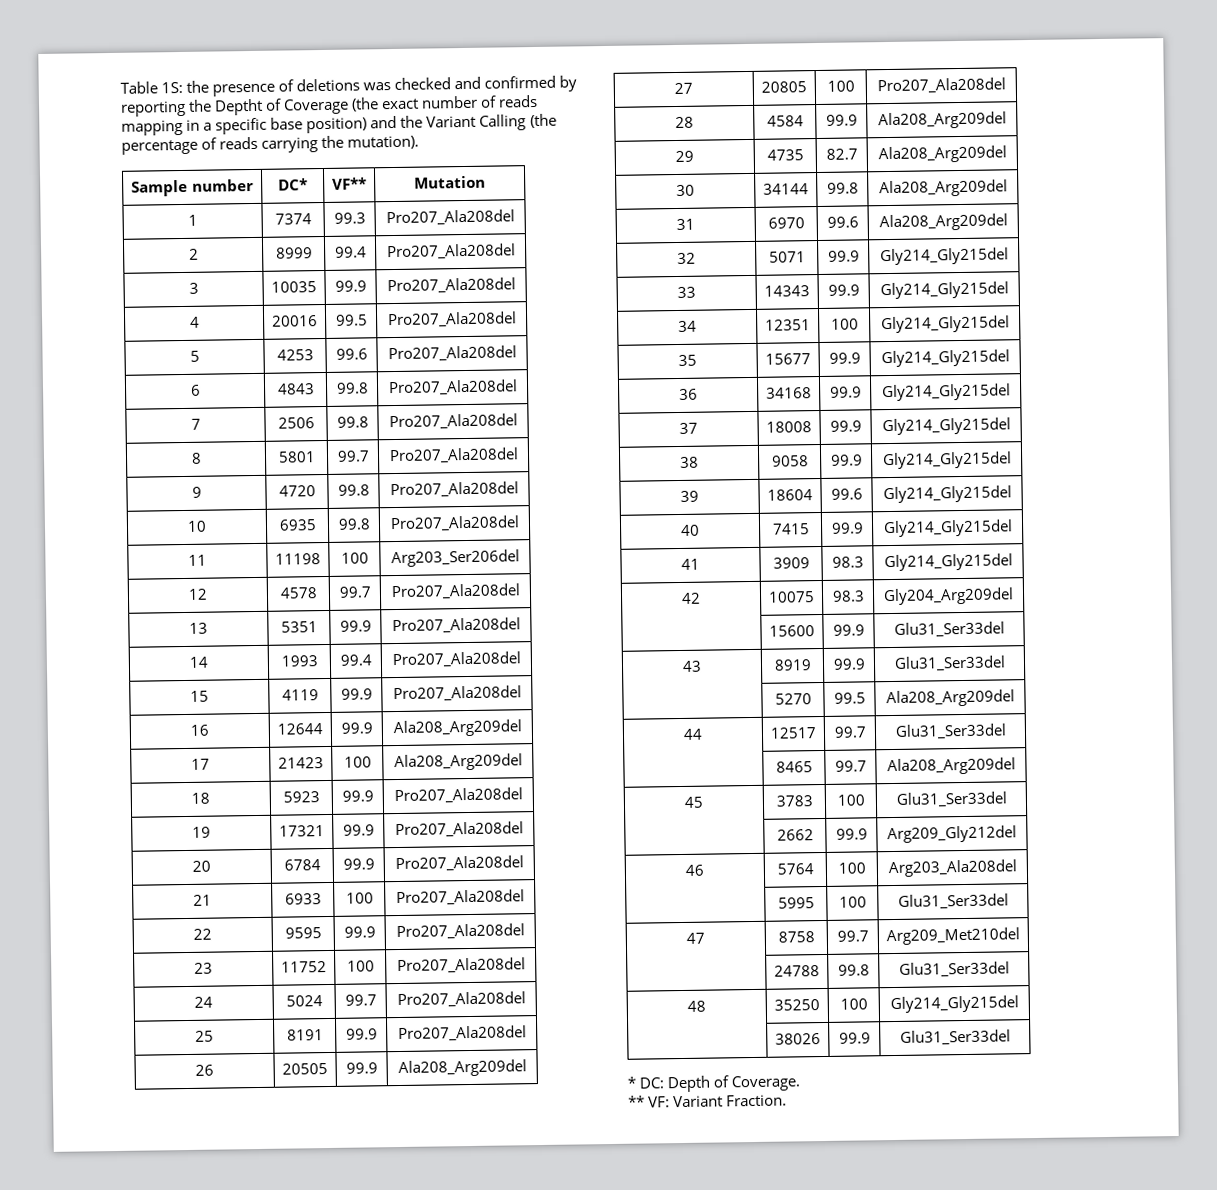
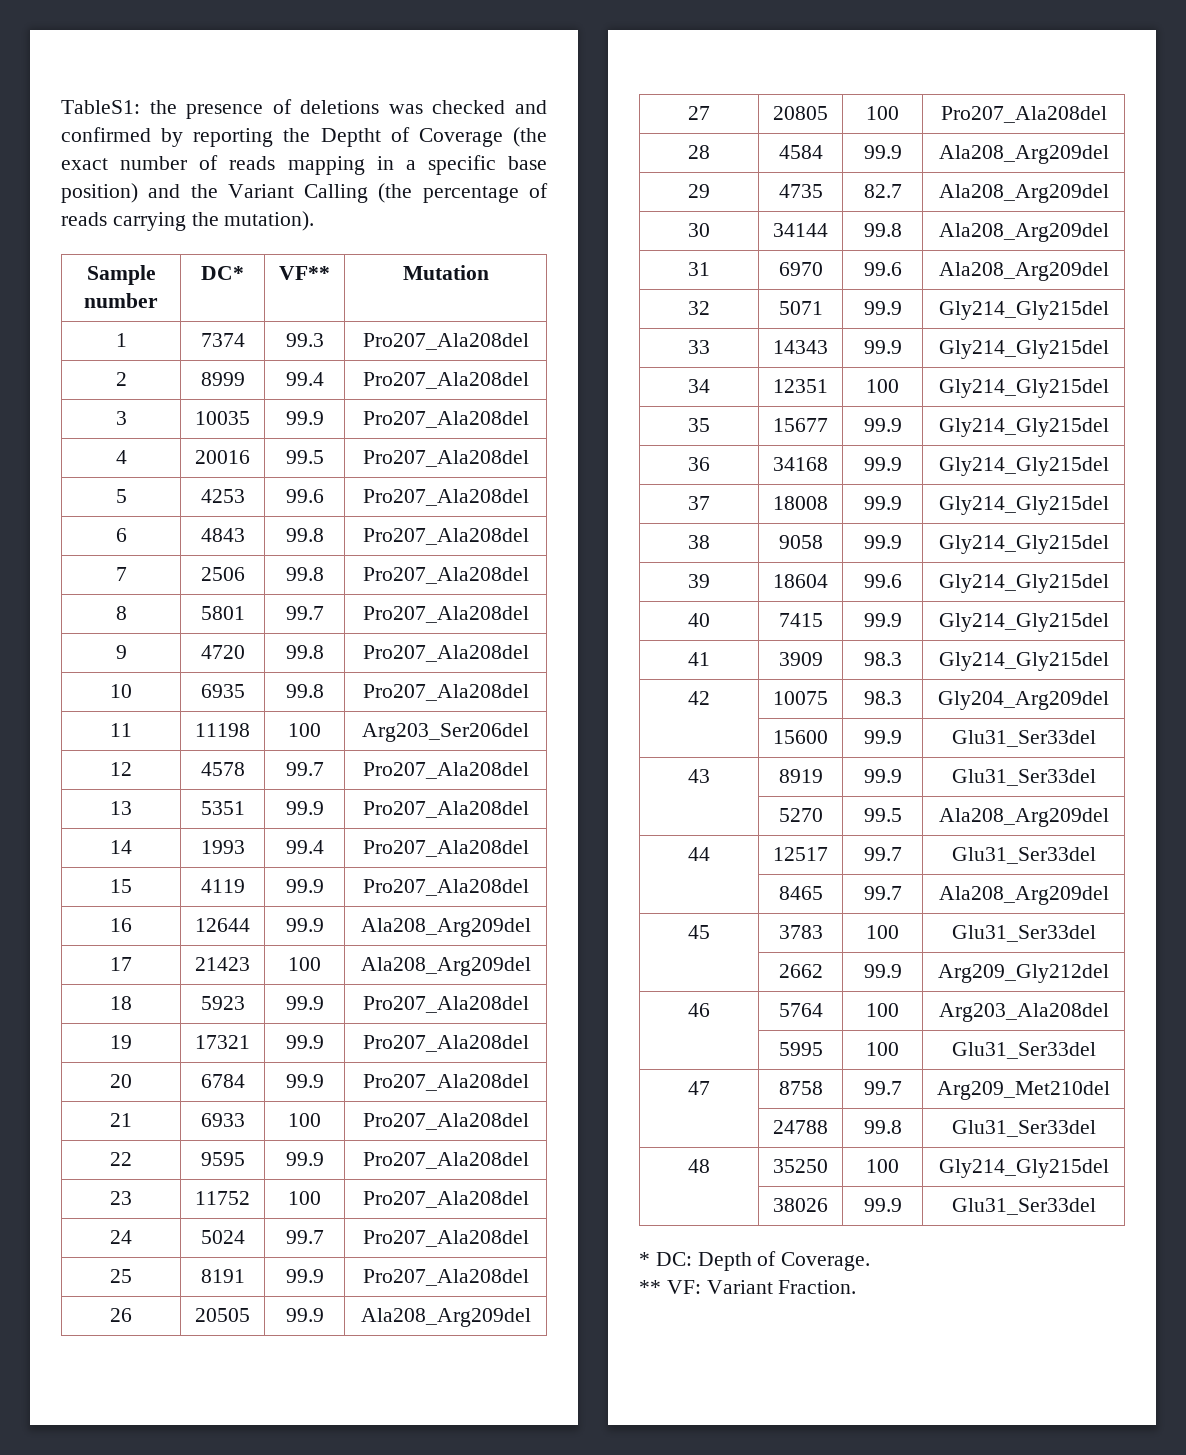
- Table 1S: the presence of deletions was checked and confirmed by reporting the Deptht of Coverage (the exact number of reads mapping in a specific base position) and the Variant Calling (the percentage of reads carrying the mutation).
+ TableS1: the presence of deletions was checked and confirmed by reporting the Deptht of Coverage (the exact number of reads mapping in a specific base position) and the Variant Calling (the percentage of reads carrying the mutation).

